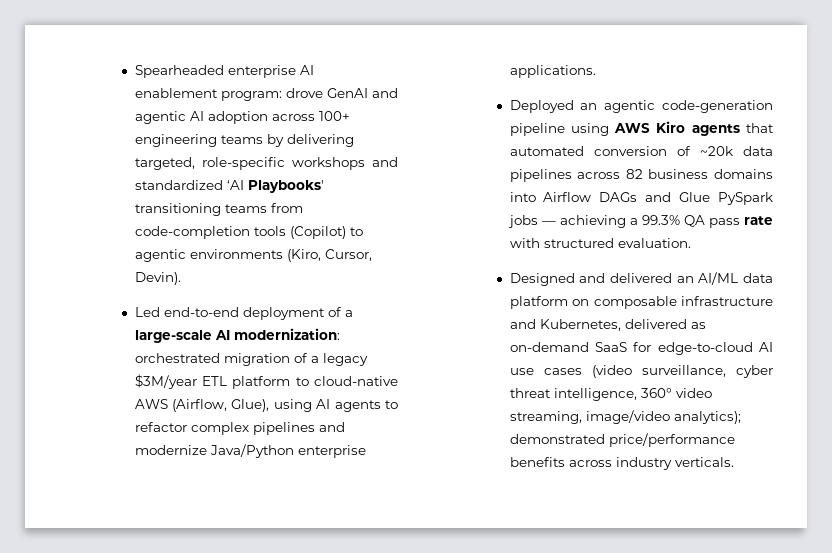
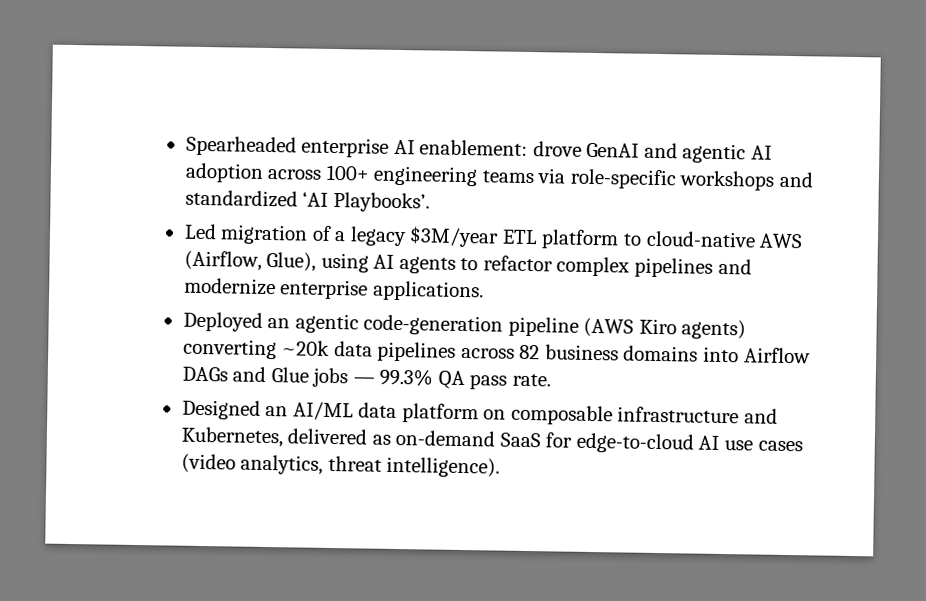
- Spearheaded enterprise AI enablement program: drove GenAI and agentic AI adoption across 100+ engineering teams by delivering targeted, role-specific workshops and standardized ‘AI Playbooks' transitioning teams from code-completion tools (Copilot) to agentic environments (Kiro, Cursor, Devin).
- Led end-to-end deployment of a large-scale AI modernization: orchestrated migration of a legacy $3M/year ETL platform to cloud-native AWS (Airflow, Glue), using AI agents to refactor complex pipelines and modernize Java/Python enterprise applications.
+ Spearheaded enterprise AI enablement: drove GenAI and agentic AI adoption across 100+ engineering teams via role-specific workshops and standardized ‘AI Playbooks’.
+ Led migration of a legacy $3M/year ETL platform to cloud-native AWS (Airflow, Glue), using AI agents to refactor complex pipelines and modernize enterprise applications.
- Deployed an agentic code-generation pipeline using AWS Kiro agents that automated conversion of ~20k data pipelines across 82 business domains into Airflow DAGs and Glue PySpark jobs — achieving a 99.3% QA pass rate with structured evaluation.
+ Deployed an agentic code-generation pipeline (AWS Kiro agents) converting ~20k data pipelines across 82 business domains into Airflow DAGs and Glue jobs — 99.3% QA pass rate.
- Designed and delivered an AI/ML data platform on composable infrastructure and Kubernetes, delivered as on-demand SaaS for edge-to-cloud AI use cases (video surveillance, cyber threat intelligence, 360° video streaming, image/video analytics); demonstrated price/performance benefits across industry verticals.
+ Designed an AI/ML data platform on composable infrastructure and Kubernetes, delivered as on-demand SaaS for edge-to-cloud AI use cases (video analytics, threat intelligence).

